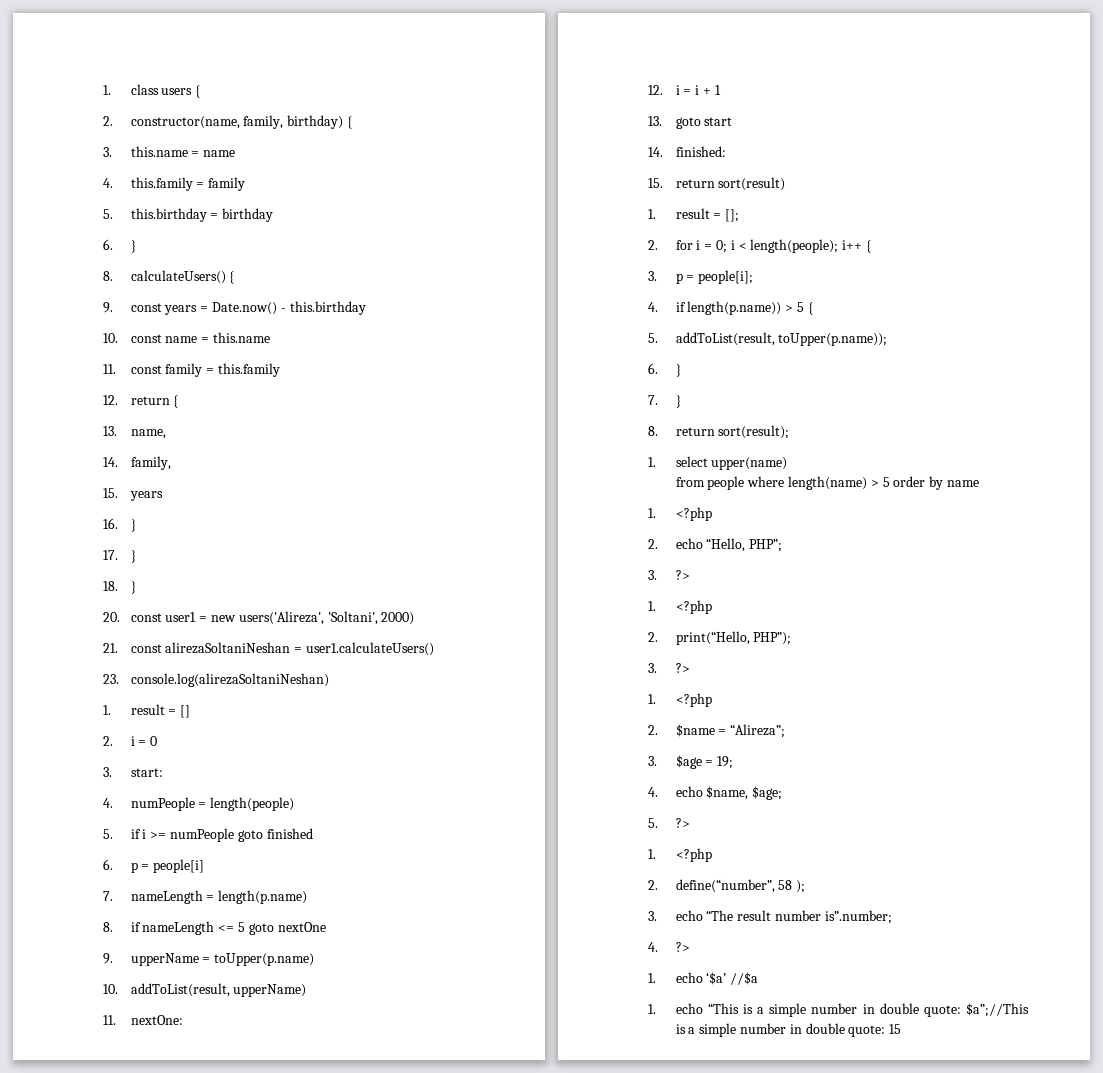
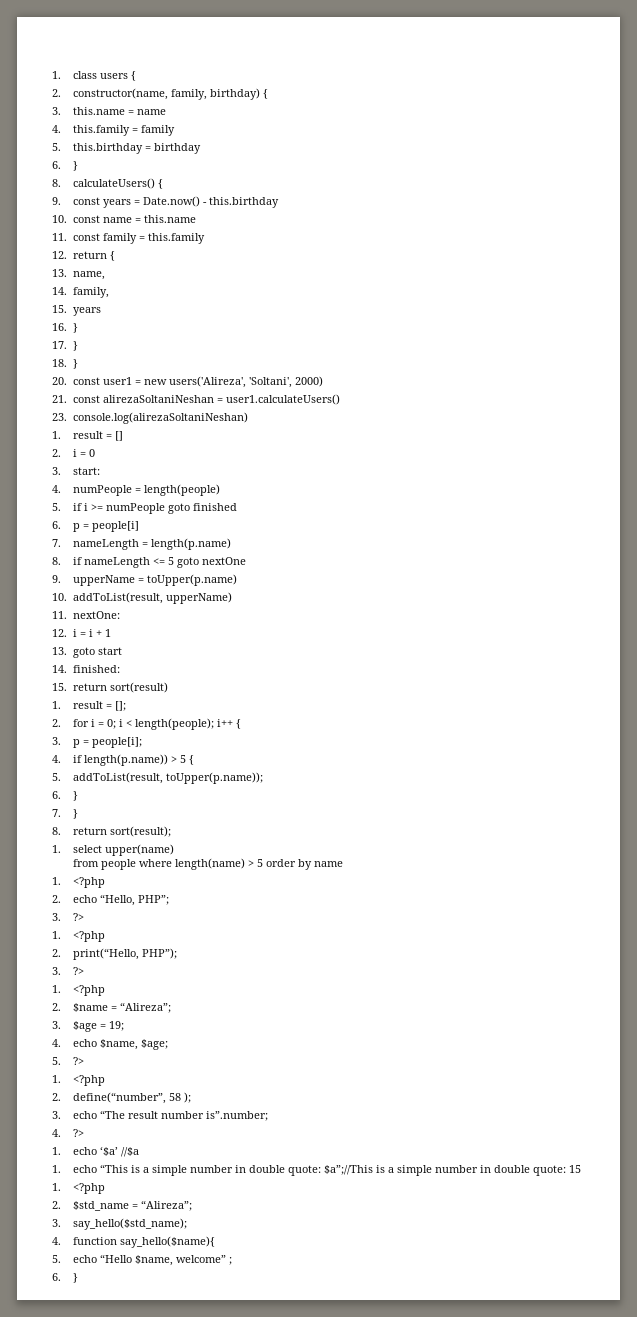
  1. echo “This is a simple number in double quote: $a”;//This is a simple number in double quote: 15
+ 1. <?php
+ 2. $std_name = “Alireza”;
+ 3. say_hello($std_name);
+ 4. function say_hello($name){
+ 5. echo “Hello $name, welcome” ;
+ 6. }

